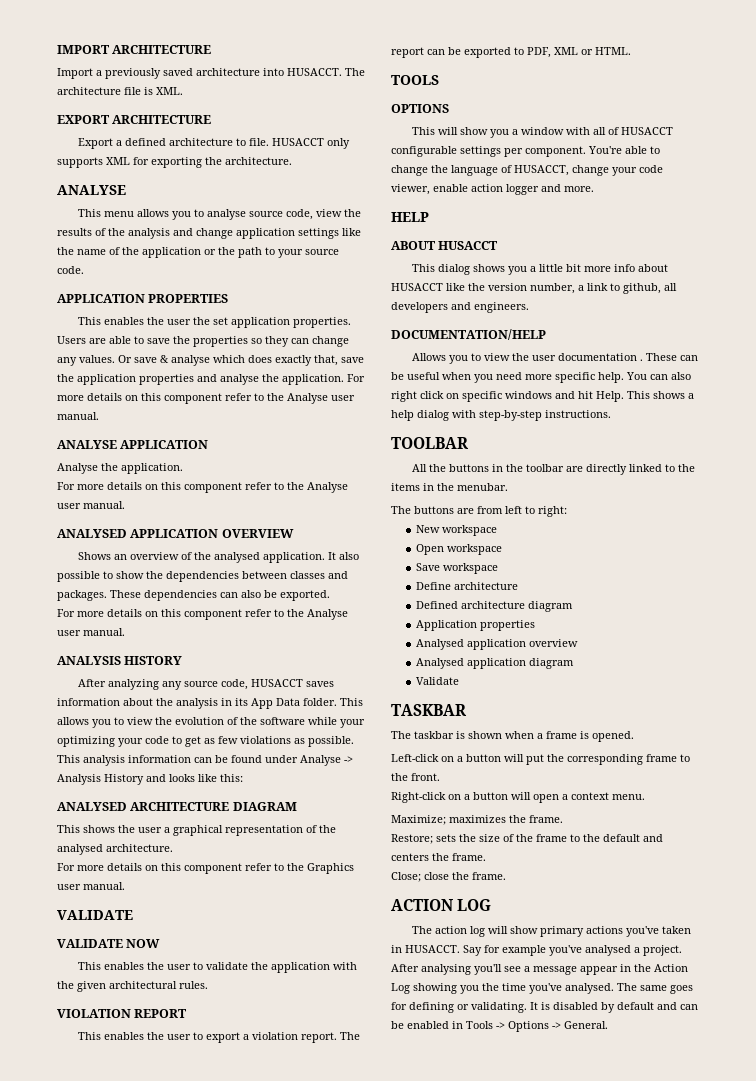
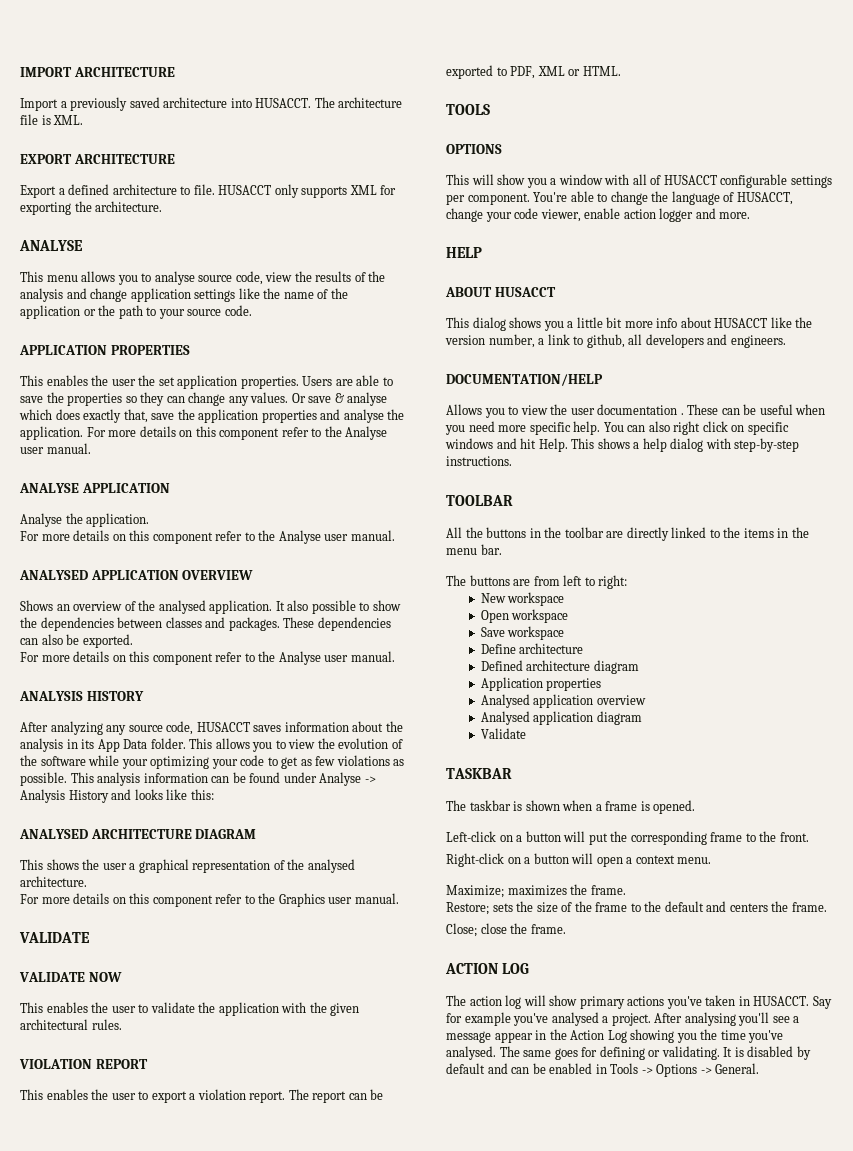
- All the buttons in the toolbar are directly linked to the items in the menubar.
+ All the buttons in the toolbar are directly linked to the items in the menu bar.

